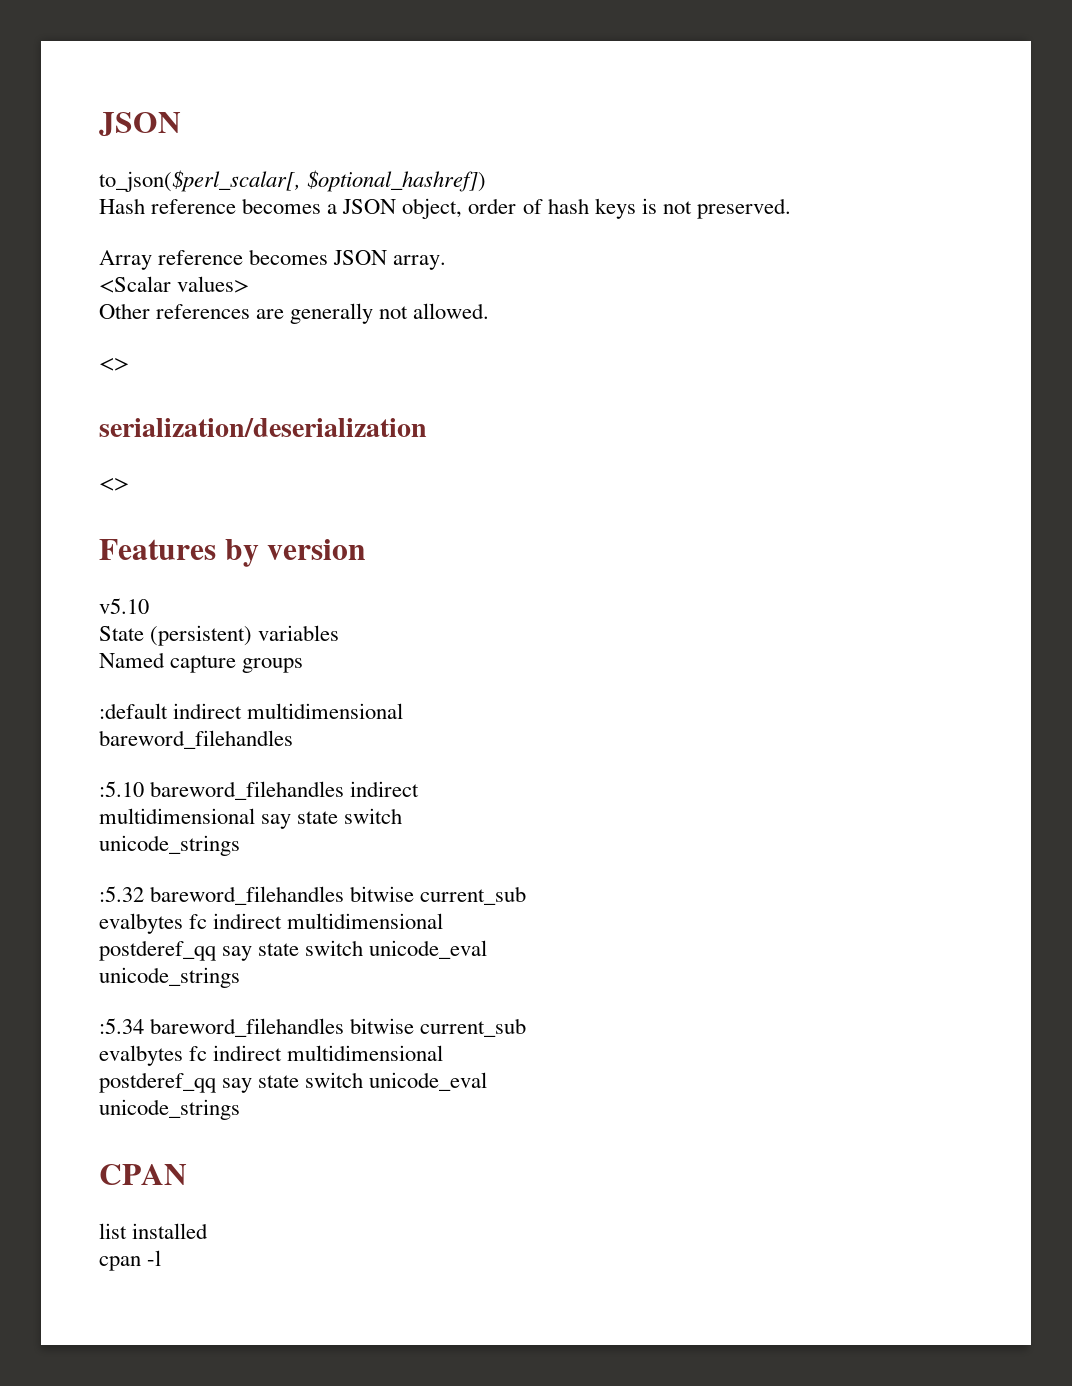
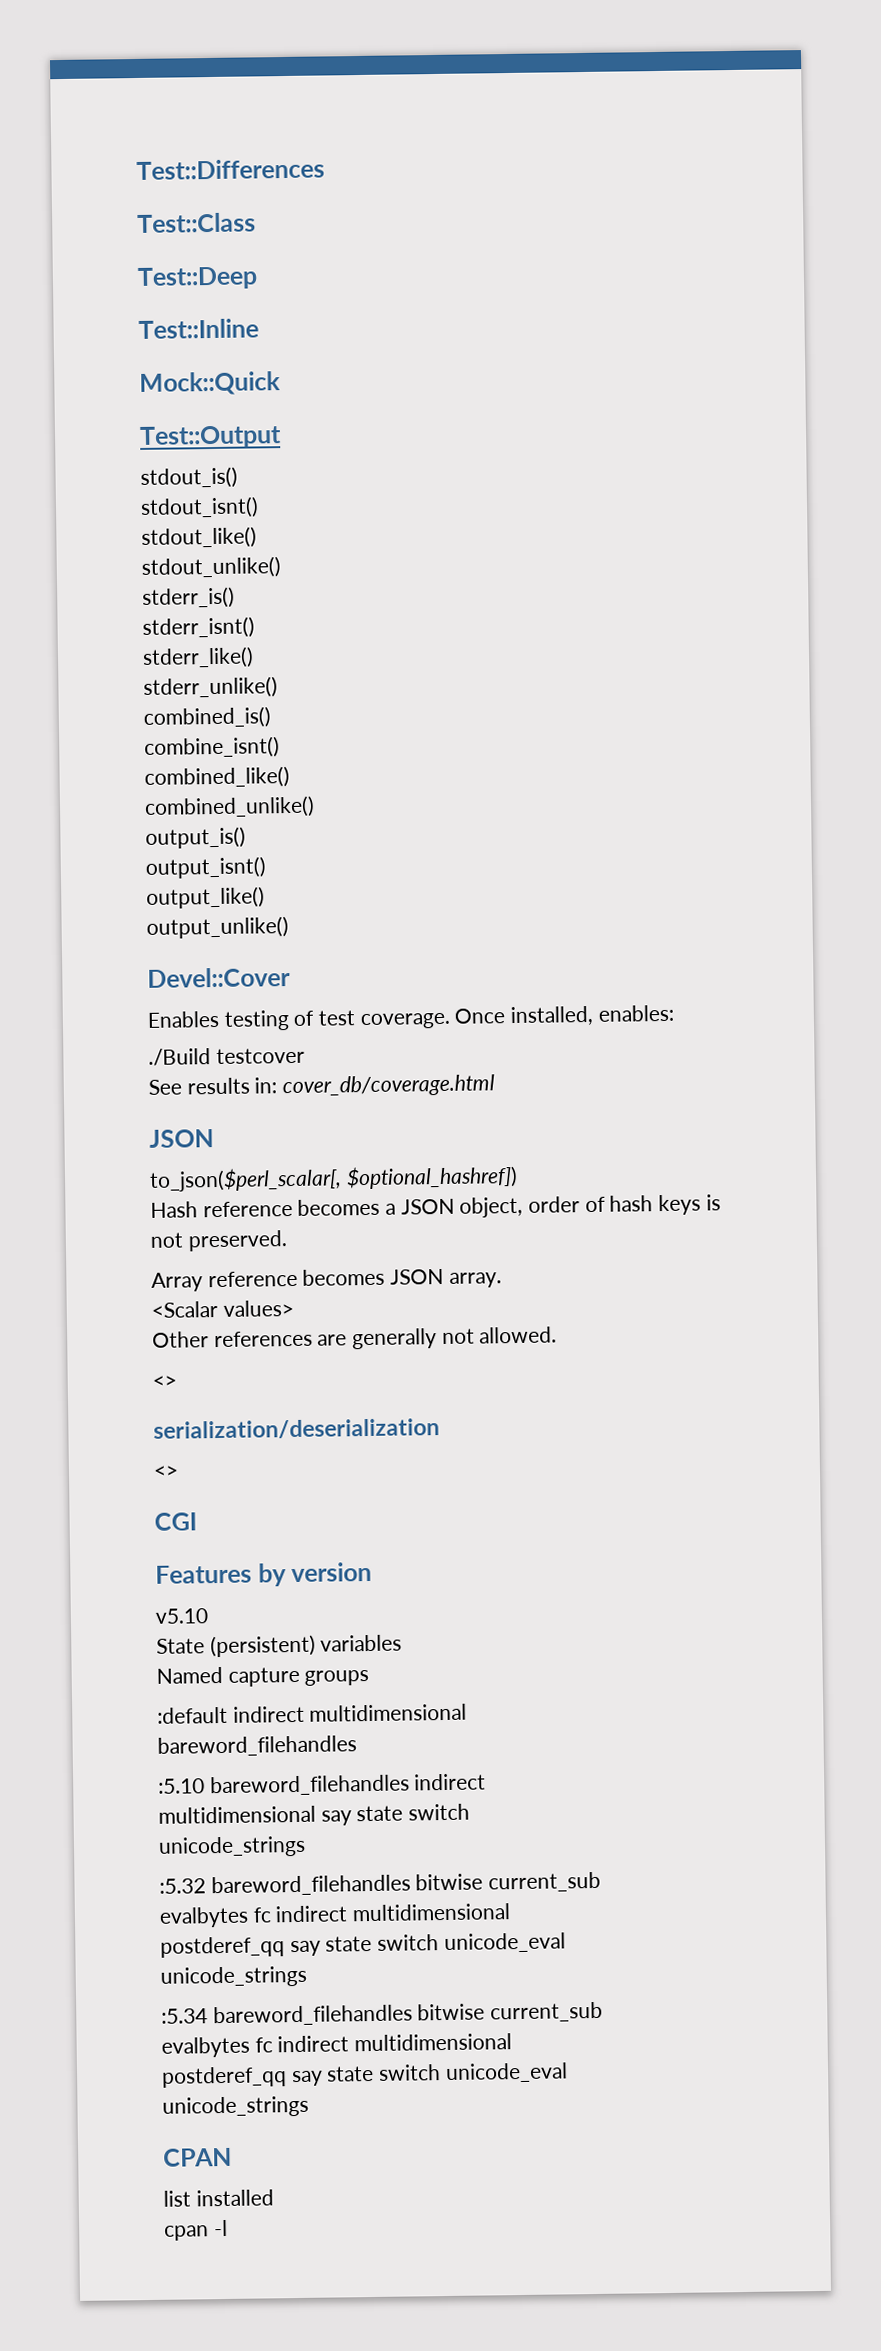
+ Test::Differences
+ Test::Class
+ Test::Deep
+ Test::Inline
+ Mock::Quick
+ Test::Output
+ stdout_is()
+ stdout_isnt()
+ stdout_like()
+ stdout_unlike()
+ stderr_is()
+ stderr_isnt()
+ stderr_like()
+ stderr_unlike()
+ combined_is()
+ combine_isnt()
+ combined_like()
+ combined_unlike()
+ output_is()
+ output_isnt()
+ output_like()
+ output_unlike()
+ Devel::Cover
+ Enables testing of test coverage. Once installed, enables:
+ ./Build testcover
+ See results in: cover_db/coverage.html
+ CGI

